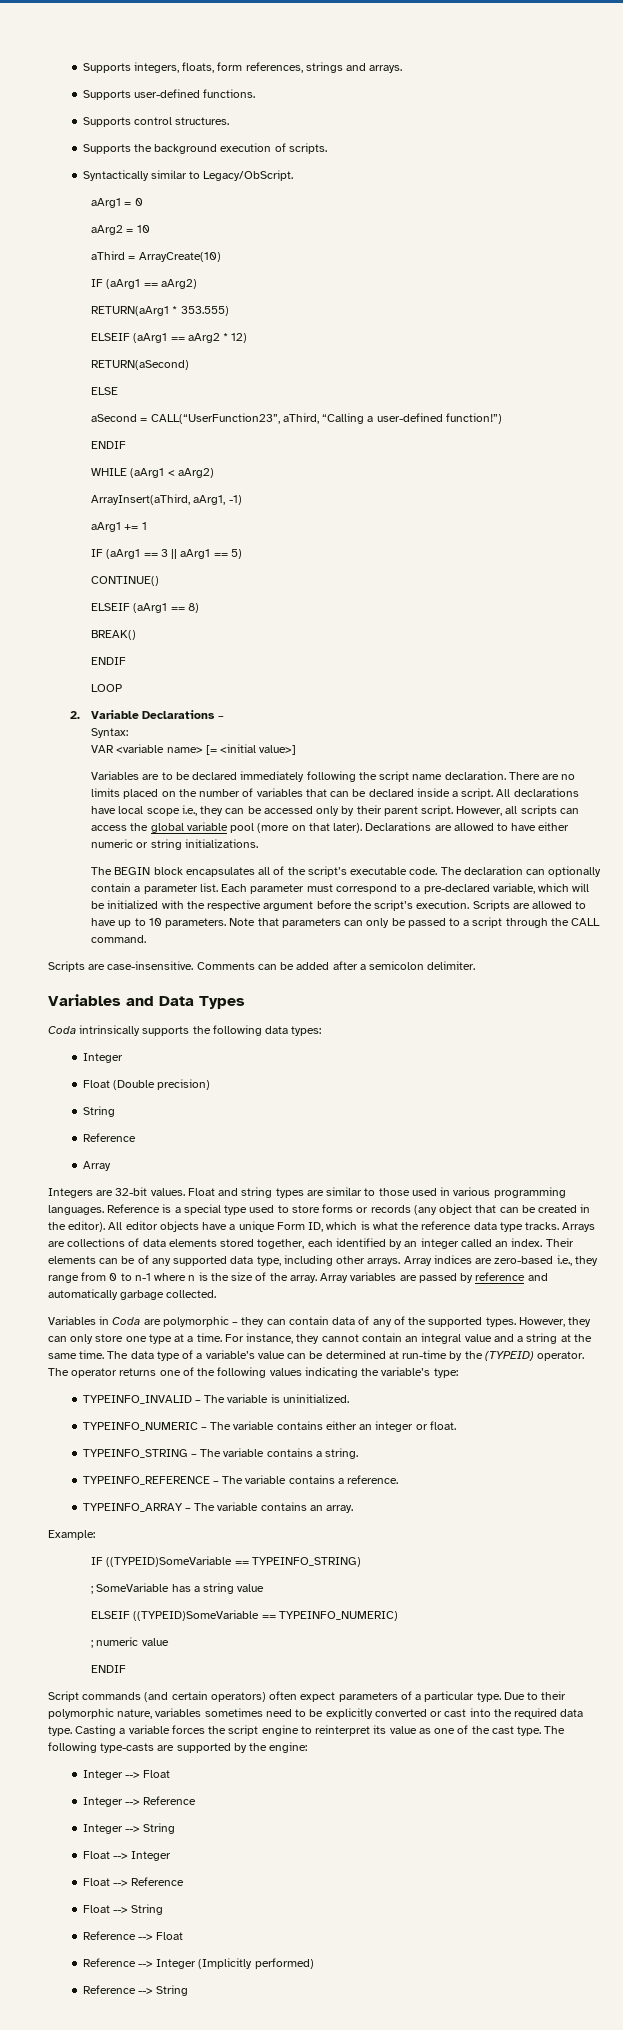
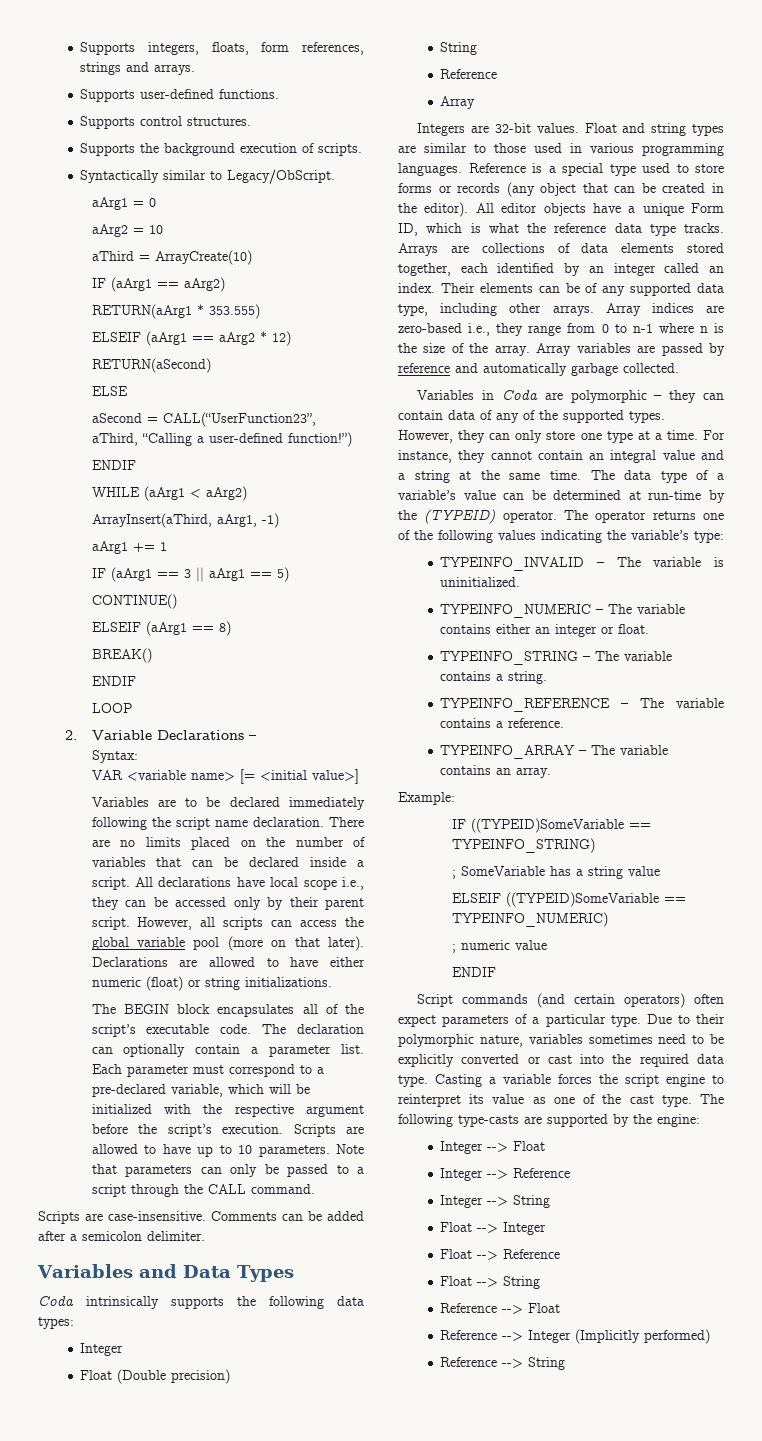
- Declarations are allowed to have either numeric or string initializations.
+ Declarations are allowed to have either numeric (float) or string initializations.

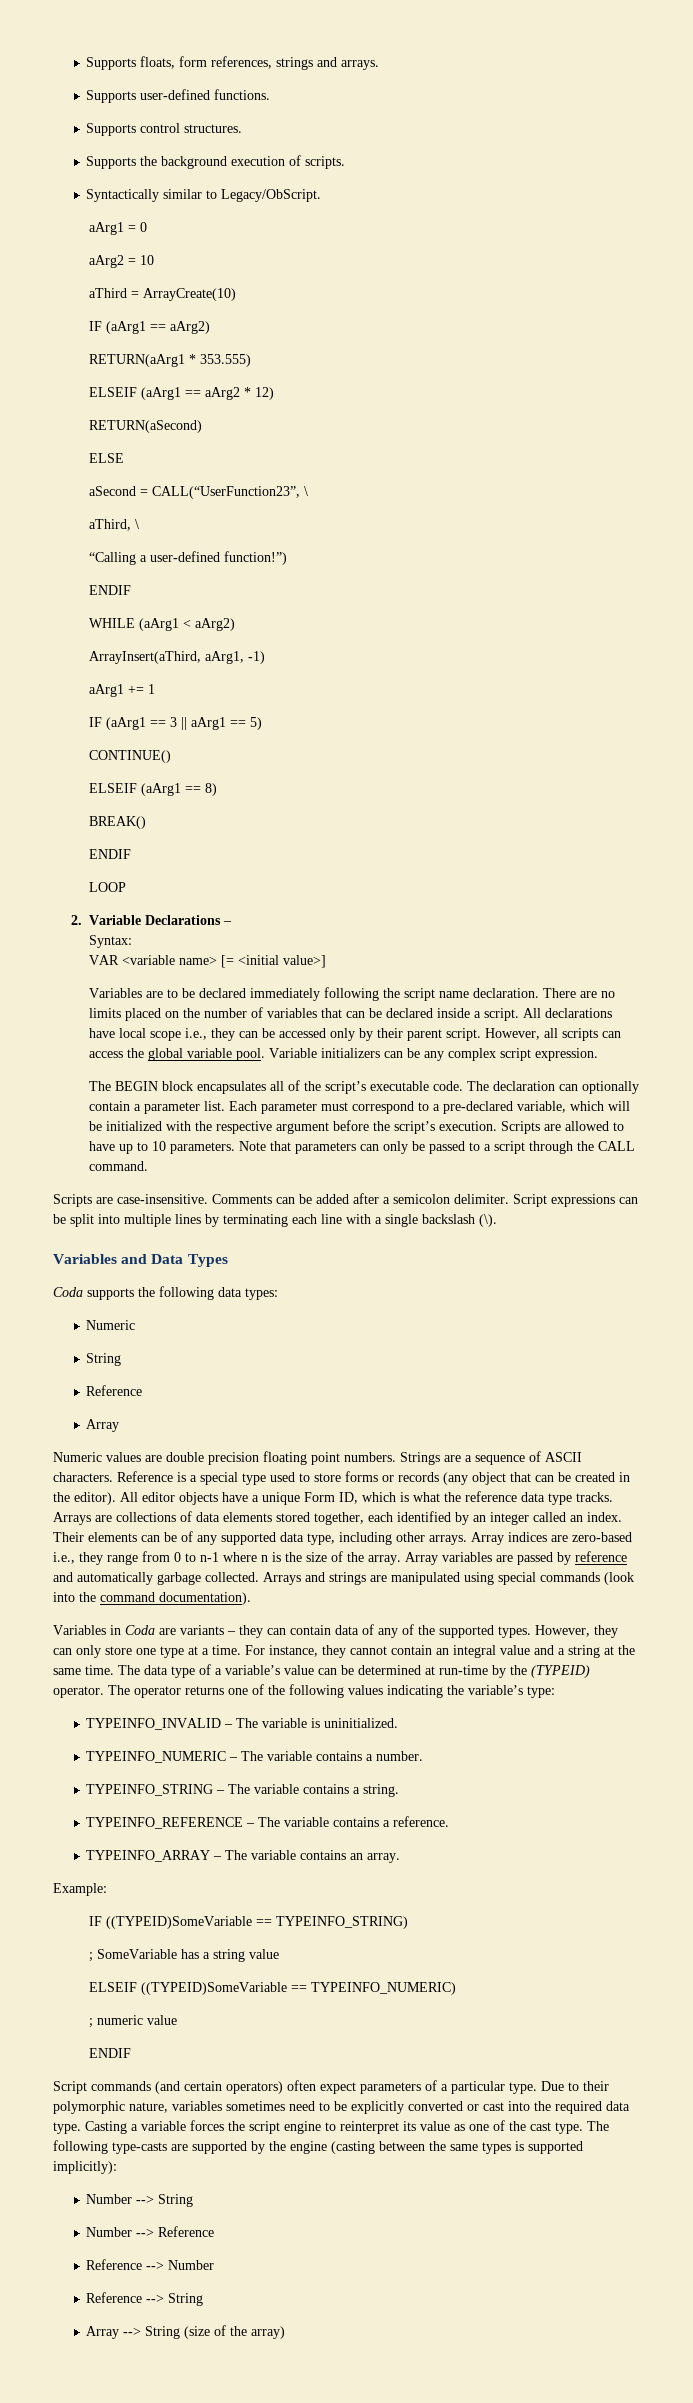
- Supports integers, floats, form references, strings and arrays.
+ Supports floats, form references, strings and arrays.
- aSecond = CALL(“UserFunction23”, aThird, “Calling a user-defined function!”)
+ aSecond = CALL(“UserFunction23”, \
+ aThird, \
+ “Calling a user-defined function!”)
- However, all scripts can access the global variable pool (more on that later). Declarations are allowed to have either numeric (float) or string initializations.
+ However, all scripts can access the global variable pool. Variable initializers can be any complex script expression.
+ Script expressions can be split into multiple lines by terminating each line with a single backslash (\).
- Coda intrinsically supports the following data types:
- Integer
- Float (Double precision)
+ Coda supports the following data types:
+ Numeric
- Integers are 32-bit values. Float and string types are similar to those used in various programming languages.
+ Numeric values are double precision floating point numbers. Strings are a sequence of ASCII characters.
+ Arrays and strings are manipulated using special commands (look into the command documentation).
- Variables in Coda are polymorphic – they can contain data of any of the supported types.
+ Variables in Coda are variants – they can contain data of any of the supported types.
- TYPEINFO_NUMERIC – The variable contains either an integer or float.
+ TYPEINFO_NUMERIC – The variable contains a number.
- The following type-casts are supported by the engine:
- Integer --> Float
- Integer --> Reference
- Integer --> String
- Float --> Integer
- Float --> Reference
- Float --> String
- Reference --> Float
- Reference --> Integer (Implicitly performed)
+ The following type-casts are supported by the engine (casting between the same types is supported implicitly):
+ Number --> String
+ Number --> Reference
+ Reference --> Number
  Reference --> String
+ Array --> String (size of the array)

